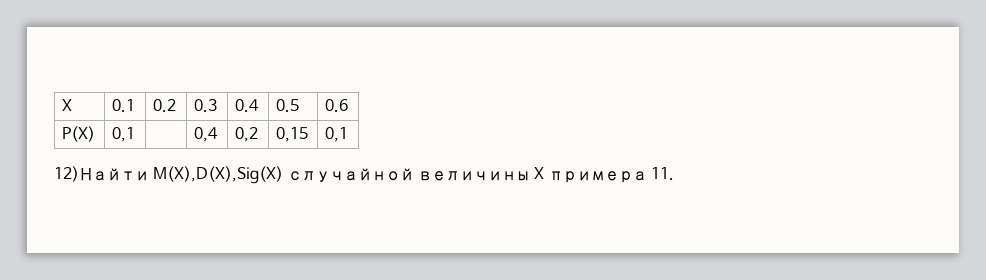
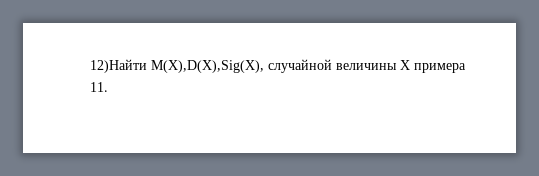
- X | 0.1 | 0.2 | 0.3 | 0.4 | 0.5 | 0.6
- P(X) | 0,1 | | 0,4 | 0,2 | 0,15 | 0,1
- 12)Найти M(X),D(X),Sig(X) случайной величины X примера 11.
+ 12)Найти M(X),D(X),Sig(X), случайной величины X примера 11.

